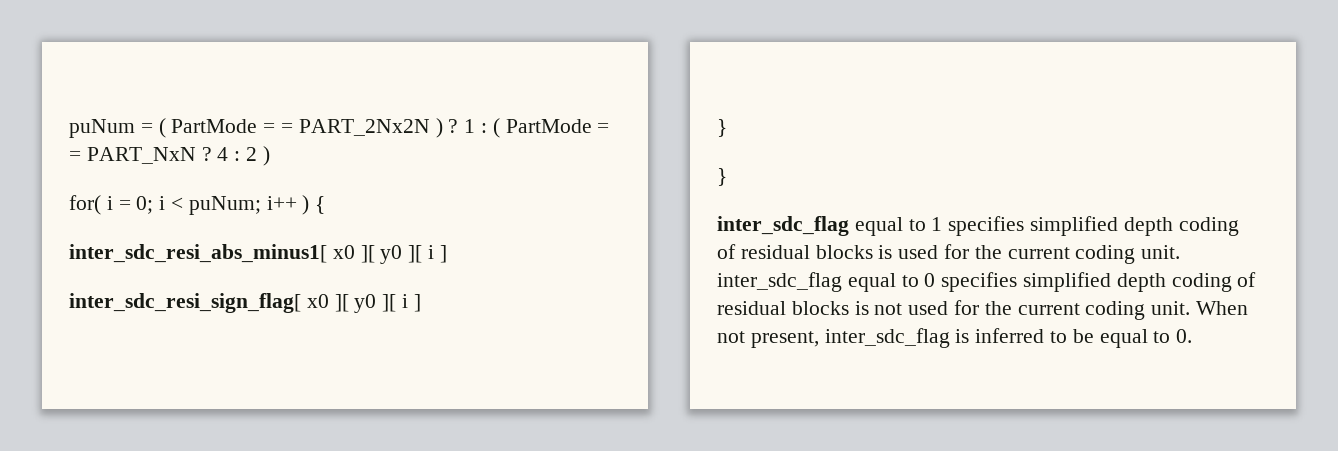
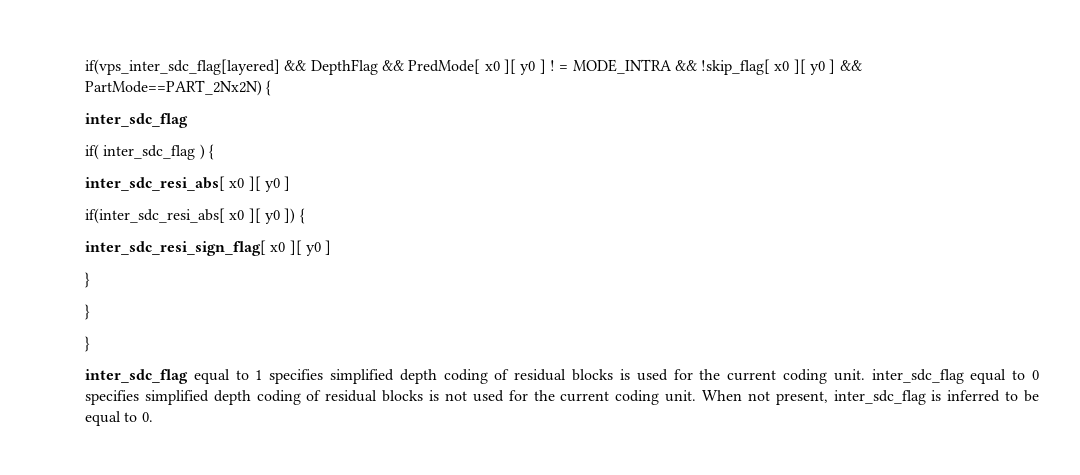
- puNum = ( PartMode = = PART_2Nx2N ) ? 1 : ( PartMode = = PART_NxN ? 4 : 2 )
- for( i = 0; i < puNum; i++ ) {
+ if(vps_inter_sdc_flag[layered] && DepthFlag && PredMode[ x0 ][ y0 ] ! = MODE_INTRA && !skip_flag[ x0 ][ y0 ] && PartMode==PART_2Nx2N) {
+ inter_sdc_flag
+ if( inter_sdc_flag ) {
- inter_sdc_resi_abs_minus1[ x0 ][ y0 ][ i ]
+ inter_sdc_resi_abs[ x0 ][ y0 ]
+ if(inter_sdc_resi_abs[ x0 ][ y0 ]) {
- inter_sdc_resi_sign_flag[ x0 ][ y0 ][ i ]
+ inter_sdc_resi_sign_flag[ x0 ][ y0 ]
+ }

